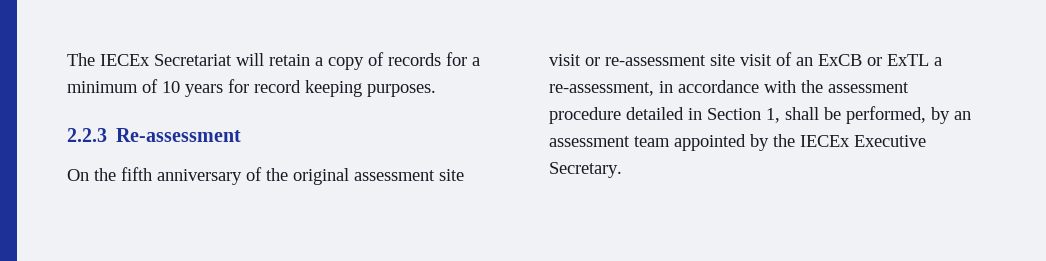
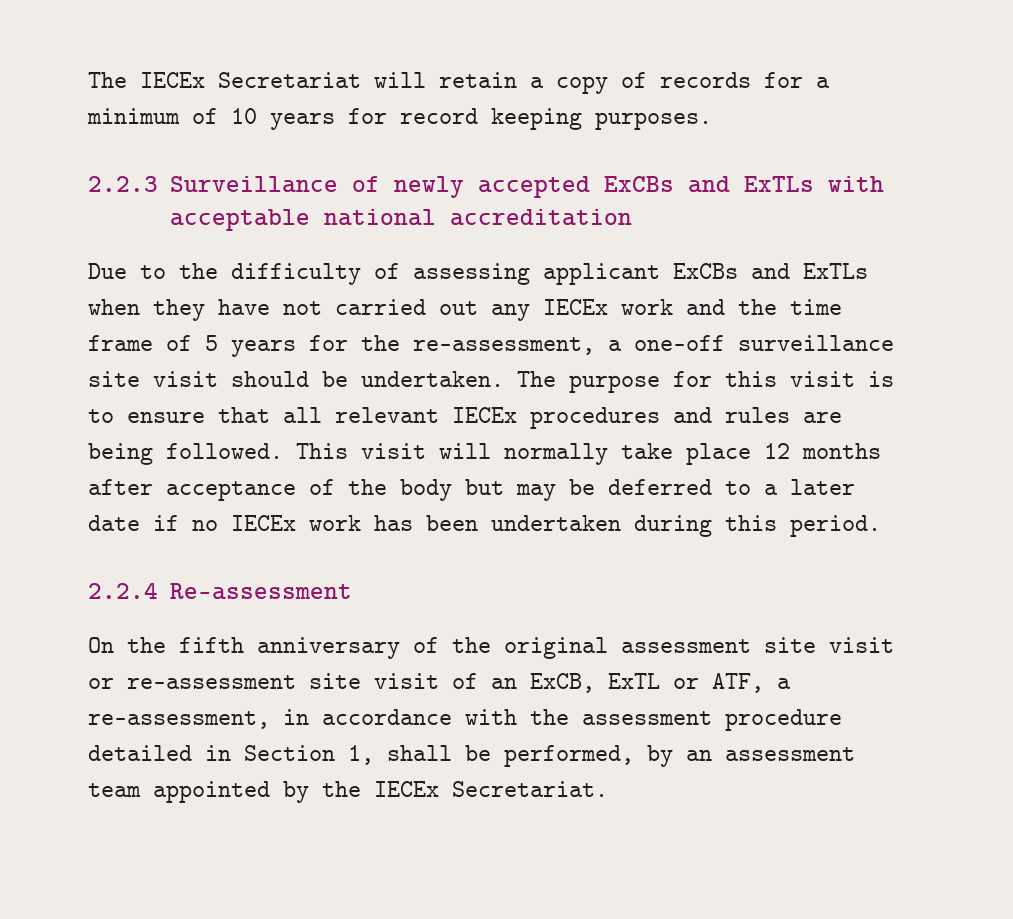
- 2.2.3 Re-assessment
+ 2.2.3 Surveillance of newly accepted ExCBs and ExTLs with acceptable national accreditation
+ Due to the difficulty of assessing applicant ExCBs and ExTLs when they have not carried out any IECEx work and the time frame of 5 years for the re-assessment, a one-off surveillance site visit should be undertaken. The purpose for this visit is to ensure that all relevant IECEx procedures and rules are being followed. This visit will normally take place 12 months after acceptance of the body but may be deferred to a later date if no IECEx work has been undertaken during this period.
+ 2.2.4 Re-assessment
- On the fifth anniversary of the original assessment site visit or re-assessment site visit of an ExCB or ExTL a re-assessment, in accordance with the assessment procedure detailed in Section 1, shall be performed, by an assessment team appointed by the IECEx Executive Secretary.
+ On the fifth anniversary of the original assessment site visit or re-assessment site visit of an ExCB, ExTL or ATF, a re-assessment, in accordance with the assessment procedure detailed in Section 1, shall be performed, by an assessment team appointed by the IECEx Secretariat.

